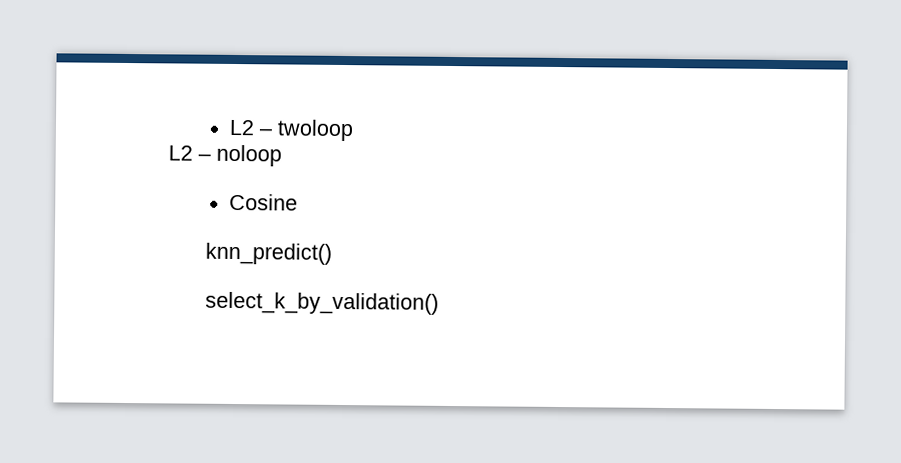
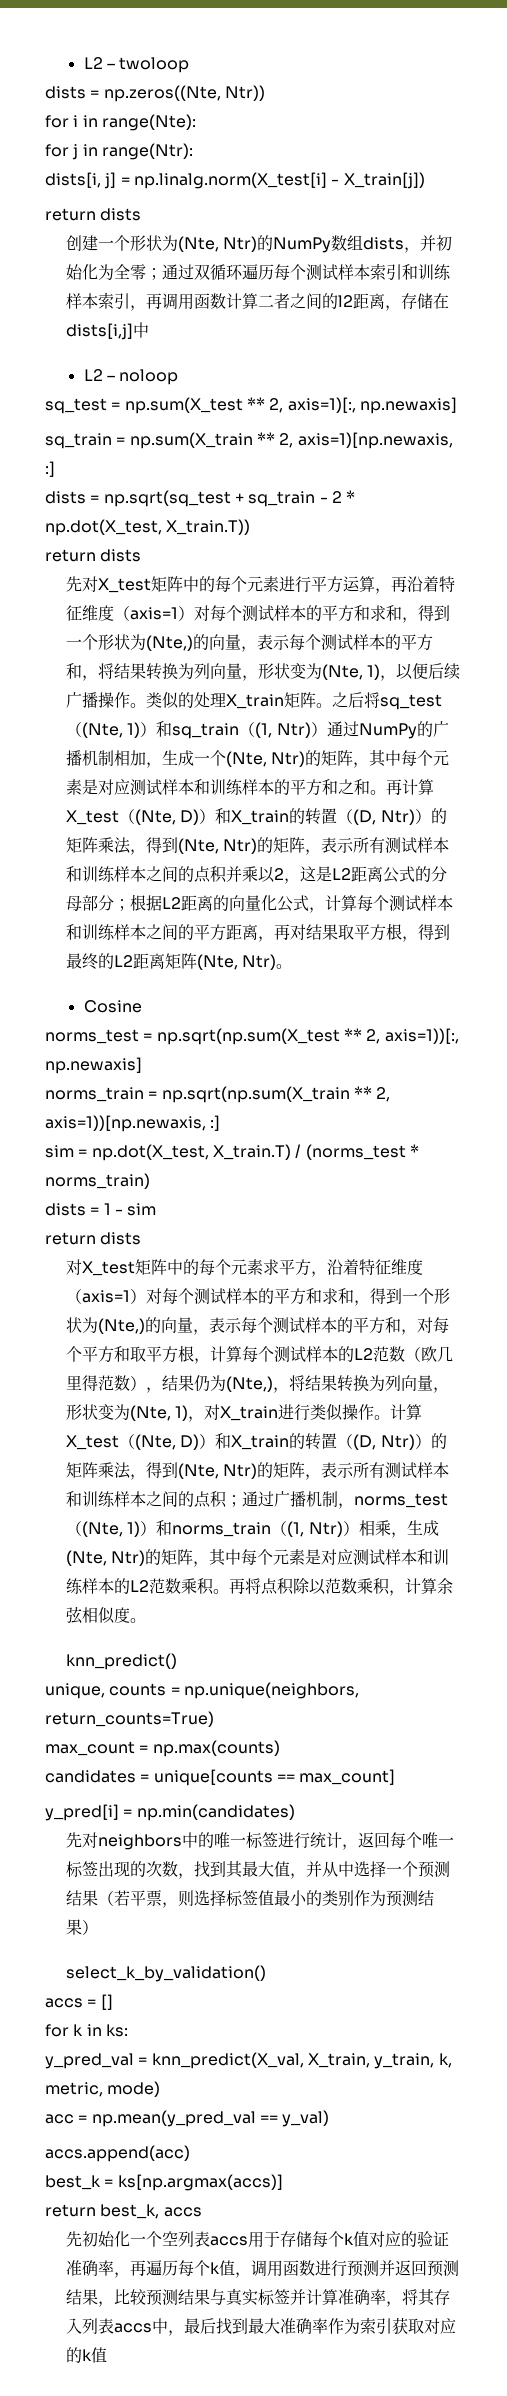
+ dists = np.zeros((Nte, Ntr))
+ for i in range(Nte):
+ for j in range(Ntr):
+ dists[i, j] = np.linalg.norm(X_test[i] - X_train[j])
+ return dists
+ 创建一个形状为(Nte, Ntr)的NumPy数组dists，并初始化为全零；通过双循环遍历每个测试样本索引和训练样本索引，再调用函数计算二者之间的l2距离，存储在dists[i,j]中
  L2 – noloop
+ sq_test = np.sum(X_test ** 2, axis=1)[:, np.newaxis]
+ sq_train = np.sum(X_train ** 2, axis=1)[np.newaxis, :]
+ dists = np.sqrt(sq_test + sq_train - 2 * np.dot(X_test, X_train.T))
+ return dists
+ 先对X_test矩阵中的每个元素进行平方运算，再沿着特征维度（axis=1）对每个测试样本的平方和求和，得到一个形状为(Nte,)的向量，表示每个测试样本的平方和，将结果转换为列向量，形状变为(Nte, 1)，以便后续广播操作。类似的处理X_train矩阵。之后将sq_test（(Nte, 1)）和sq_train（(1, Ntr)）通过NumPy的广播机制相加，生成一个(Nte, Ntr)的矩阵，其中每个元素是对应测试样本和训练样本的平方和之和。再计算X_test（(Nte, D)）和X_train的转置（(D, Ntr)）的矩阵乘法，得到(Nte, Ntr)的矩阵，表示所有测试样本和训练样本之间的点积并乘以2，这是L2距离公式的分母部分；根据L2距离的向量化公式，计算每个测试样本和训练样本之间的平方距离，再对结果取平方根，得到最终的L2距离矩阵(Nte, Ntr)。
  Cosine
+ norms_test = np.sqrt(np.sum(X_test ** 2, axis=1))[:, np.newaxis]
+ norms_train = np.sqrt(np.sum(X_train ** 2, axis=1))[np.newaxis, :]
+ sim = np.dot(X_test, X_train.T) / (norms_test * norms_train)
+ dists = 1 - sim
+ return dists
+ 对X_test矩阵中的每个元素求平方，沿着特征维度（axis=1）对每个测试样本的平方和求和，得到一个形状为(Nte,)的向量，表示每个测试样本的平方和，对每个平方和取平方根，计算每个测试样本的L2范数（欧几里得范数），结果仍为(Nte,)，将结果转换为列向量，形状变为(Nte, 1)，对X_train进行类似操作。计算X_test（(Nte, D)）和X_train的转置（(D, Ntr)）的矩阵乘法，得到(Nte, Ntr)的矩阵，表示所有测试样本和训练样本之间的点积；通过广播机制，norms_test（(Nte, 1)）和norms_train（(1, Ntr)）相乘，生成(Nte, Ntr)的矩阵，其中每个元素是对应测试样本和训练样本的L2范数乘积。再将点积除以范数乘积，计算余弦相似度。
  knn_predict()
+ unique, counts = np.unique(neighbors, return_counts=True)
+ max_count = np.max(counts)
+ candidates = unique[counts == max_count]
+ y_pred[i] = np.min(candidates)
+ 先对neighbors中的唯一标签进行统计，返回每个唯一标签出现的次数，找到其最大值，并从中选择一个预测结果（若平票，则选择标签值最小的类别作为预测结果）
  select_k_by_validation()
+ accs = []
+ for k in ks:
+ y_pred_val = knn_predict(X_val, X_train, y_train, k, metric, mode)
+ acc = np.mean(y_pred_val == y_val)
+ accs.append(acc)
+ best_k = ks[np.argmax(accs)]
+ return best_k, accs
+ 先初始化一个空列表accs用于存储每个k值对应的验证准确率，再遍历每个k值，调用函数进行预测并返回预测结果，比较预测结果与真实标签并计算准确率，将其存入列表accs中，最后找到最大准确率作为索引获取对应的k值

